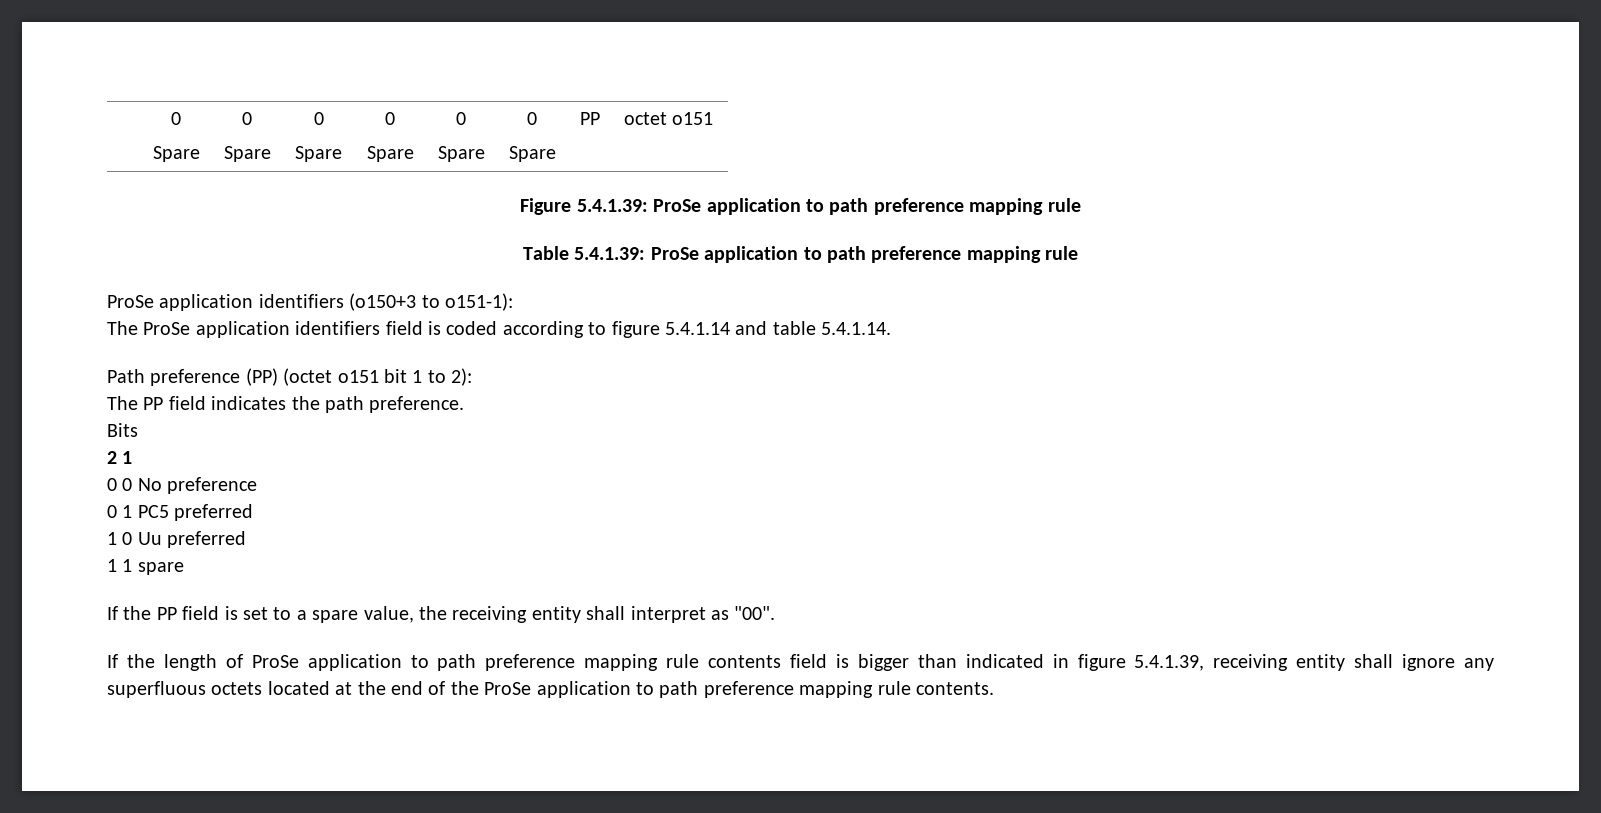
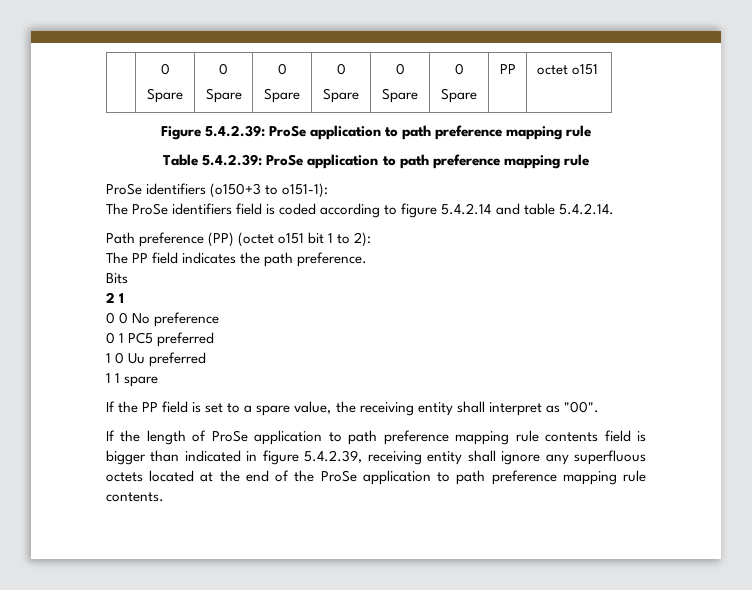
- Figure 5.4.1.39: ProSe application to path preference mapping rule
+ Figure 5.4.2.39: ProSe application to path preference mapping rule
- Table 5.4.1.39: ProSe application to path preference mapping rule
+ Table 5.4.2.39: ProSe application to path preference mapping rule
- ProSe application identifiers (o150+3 to o151-1):
+ ProSe identifiers (o150+3 to o151-1):
- The ProSe application identifiers field is coded according to figure 5.4.1.14 and table 5.4.1.14.
+ The ProSe identifiers field is coded according to figure 5.4.2.14 and table 5.4.2.14.
- If the length of ProSe application to path preference mapping rule contents field is bigger than indicated in figure 5.4.1.39, receiving entity shall ignore any superfluous octets located at the end of the ProSe application to path preference mapping rule contents.
+ If the length of ProSe application to path preference mapping rule contents field is bigger than indicated in figure 5.4.2.39, receiving entity shall ignore any superfluous octets located at the end of the ProSe application to path preference mapping rule contents.

